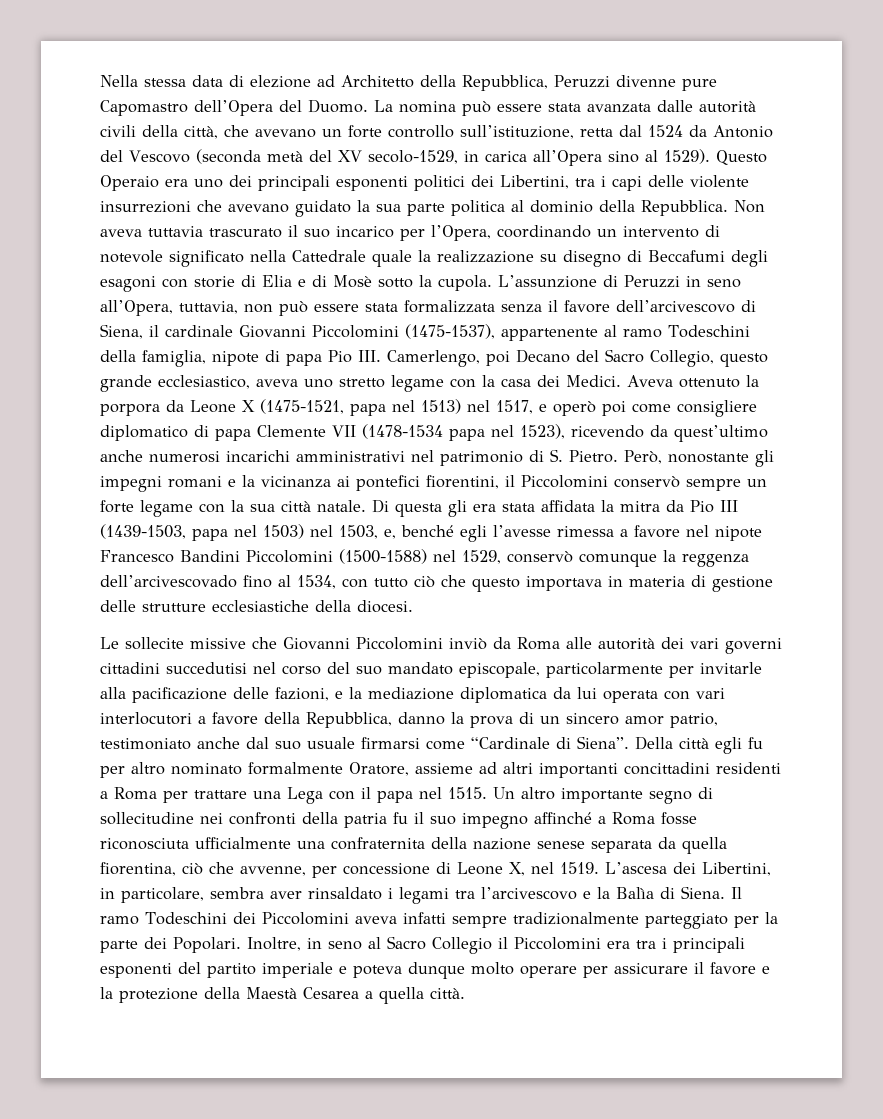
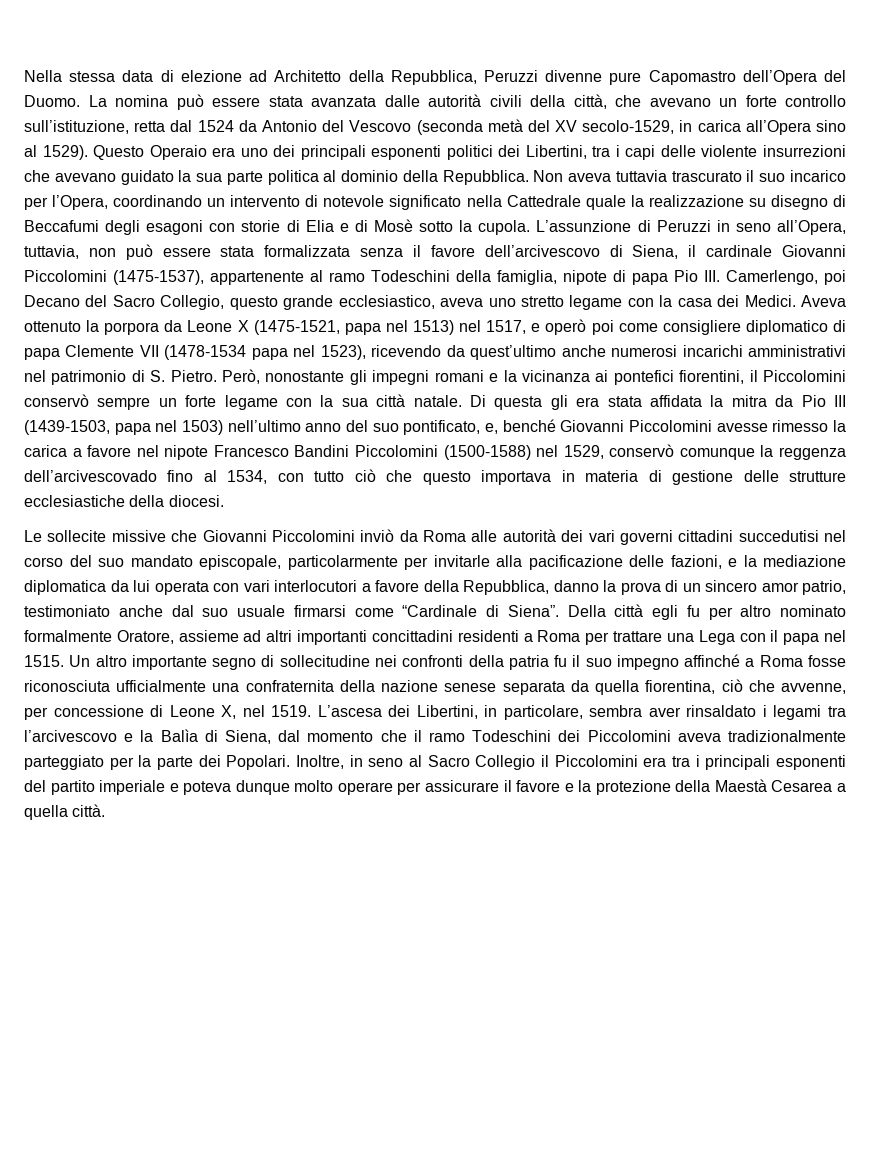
- Di questa gli era stata affidata la mitra da Pio III (1439-1503, papa nel 1503) nel 1503, e, benché egli l’avesse rimessa a favore nel nipote Francesco Bandini Piccolomini (1500-1588) nel 1529, conservò comunque la reggenza dell’arcivescovado fino al 1534, con tutto ciò che questo importava in materia di gestione delle strutture ecclesiastiche della diocesi.
+ Di questa gli era stata affidata la mitra da Pio III (1439-1503, papa nel 1503) nell’ultimo anno del suo pontificato, e, benché Giovanni Piccolomini avesse rimesso la carica a favore nel nipote Francesco Bandini Piccolomini (1500-1588) nel 1529, conservò comunque la reggenza dell’arcivescovado fino al 1534, con tutto ciò che questo importava in materia di gestione delle strutture ecclesiastiche della diocesi.
- L’ascesa dei Libertini, in particolare, sembra aver rinsaldato i legami tra l’arcivescovo e la Balìa di Siena. Il ramo Todeschini dei Piccolomini aveva infatti sempre tradizionalmente parteggiato per la parte dei Popolari.
+ L’ascesa dei Libertini, in particolare, sembra aver rinsaldato i legami tra l’arcivescovo e la Balìa di Siena, dal momento che il ramo Todeschini dei Piccolomini aveva tradizionalmente parteggiato per la parte dei Popolari.

